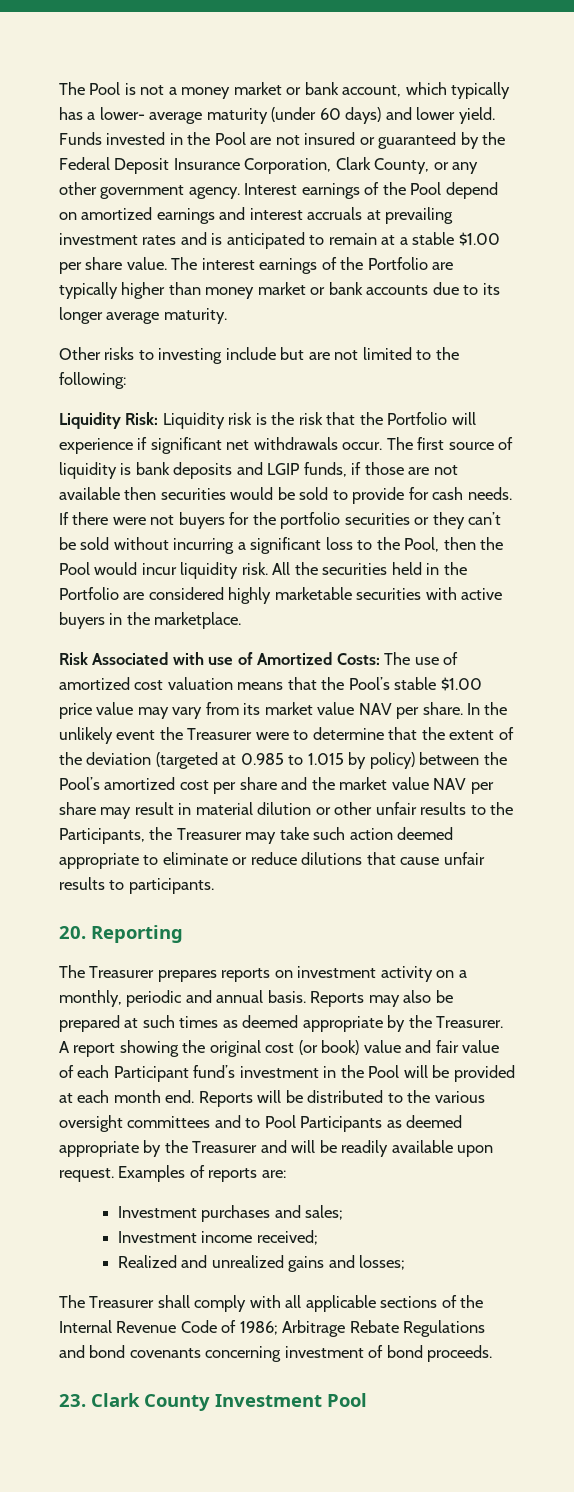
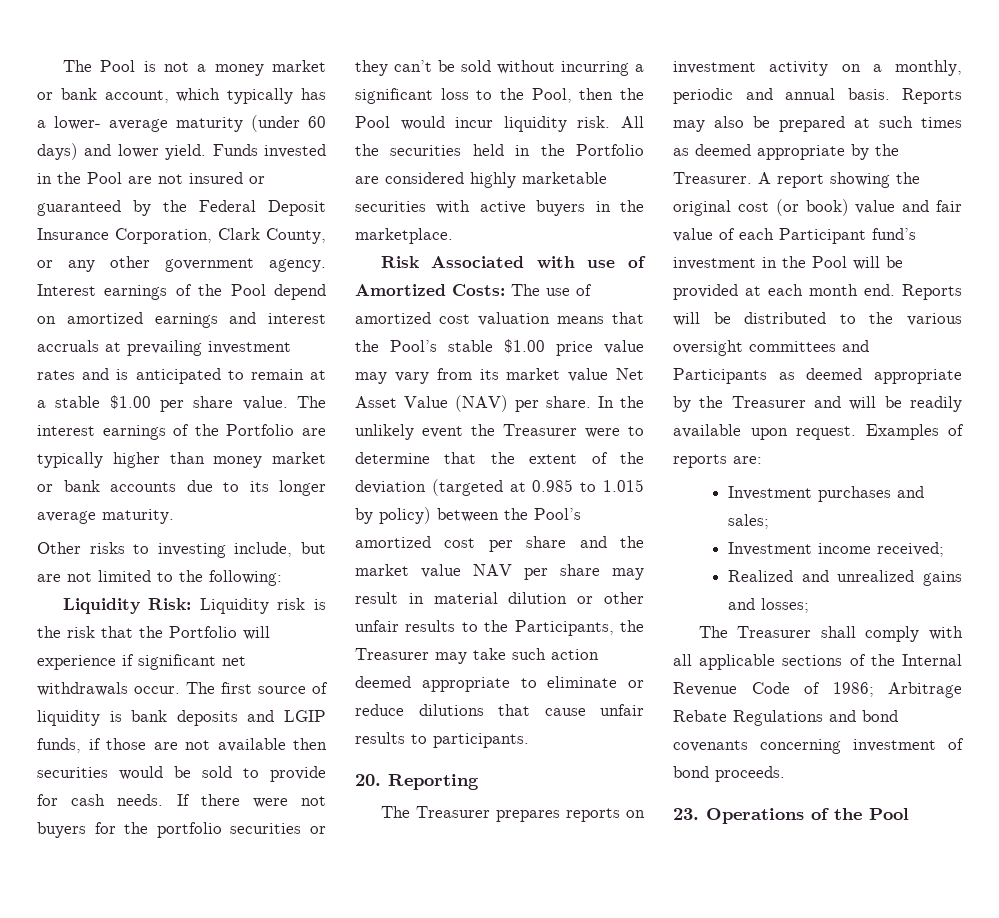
- Other risks to investing include but are not limited to the following:
+ Other risks to investing include, but are not limited to the following:
- Risk Associated with use of Amortized Costs: The use of amortized cost valuation means that the Pool’s stable $1.00 price value may vary from its market value NAV per share.
+ Risk Associated with use of Amortized Costs: The use of amortized cost valuation means that the Pool’s stable $1.00 price value may vary from its market value Net Asset Value (NAV) per share.
- Reports will be distributed to the various oversight committees and to Pool Participants as deemed appropriate by the Treasurer and will be readily available upon request.
+ Reports will be distributed to the various oversight committees and Participants as deemed appropriate by the Treasurer and will be readily available upon request.
- 23. Clark County Investment Pool
+ 23. Operations of the Pool

